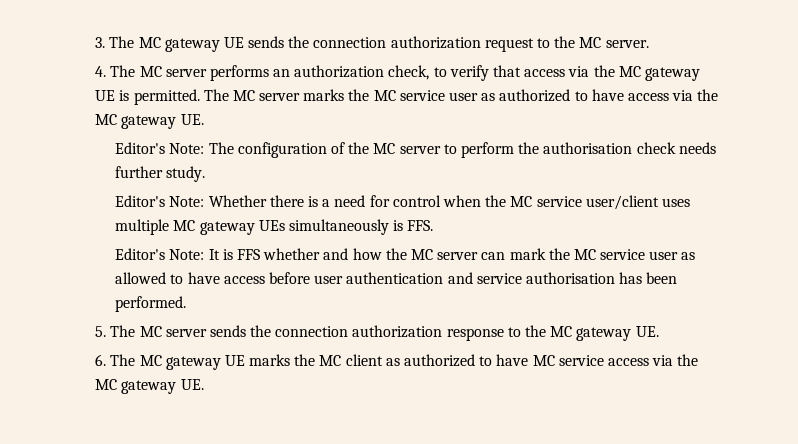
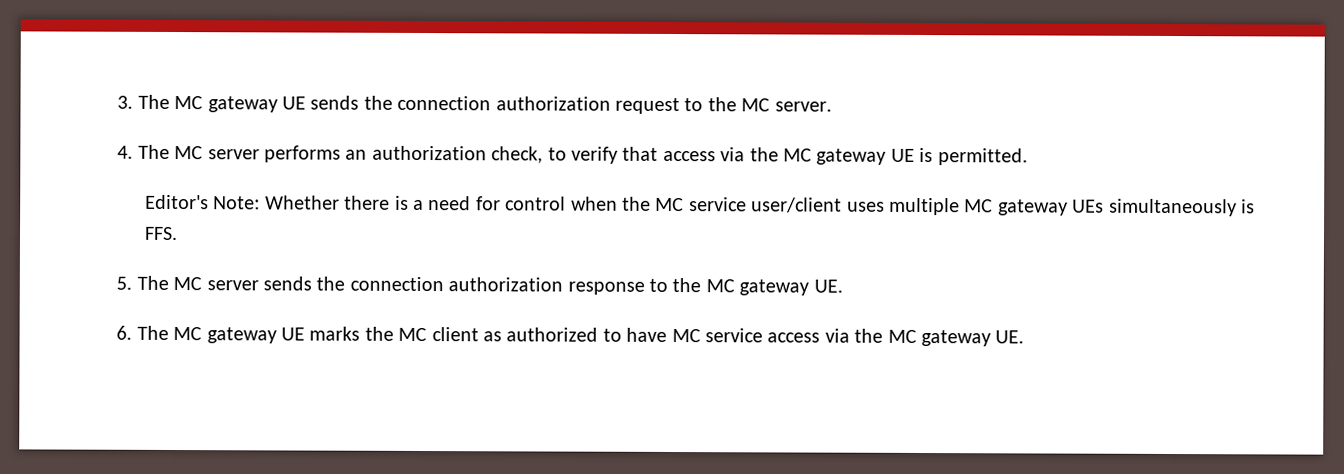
- The MC server marks the MC service user as authorized to have access via the MC gateway UE.
- Editor's Note: The configuration of the MC server to perform the authorisation check needs further study.
- Editor's Note: It is FFS whether and how the MC server can mark the MC service user as allowed to have access before user authentication and service authorisation has been performed.

